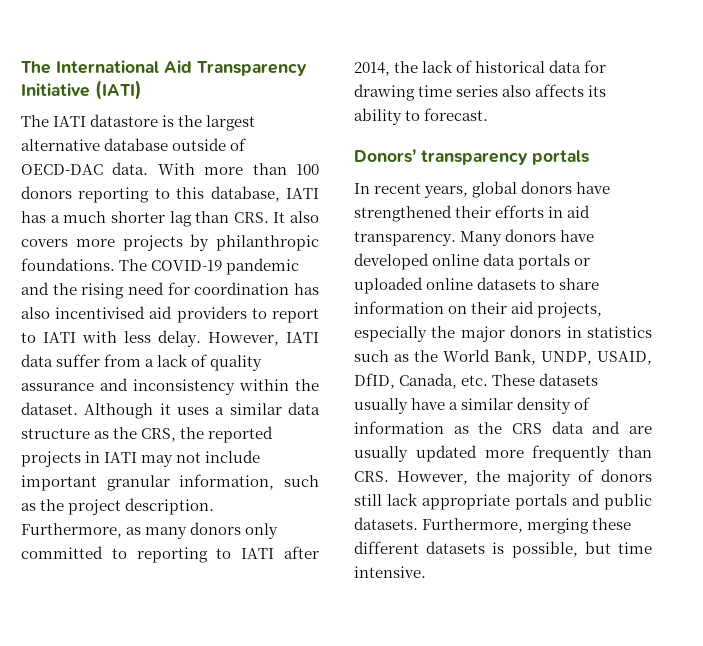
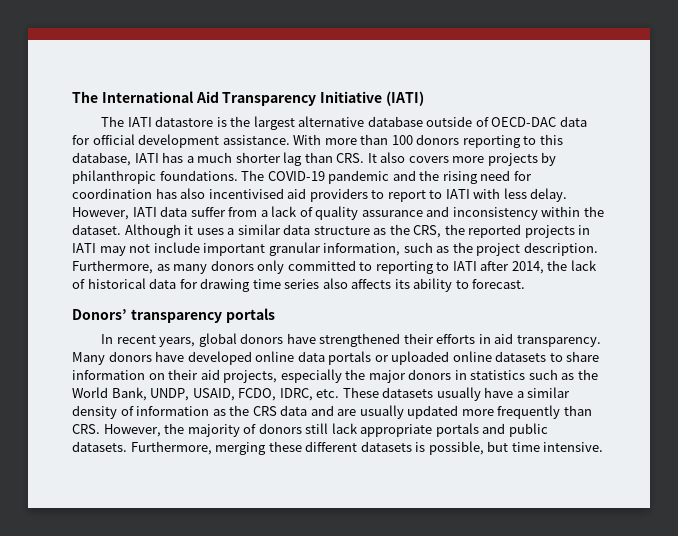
- The IATI datastore is the largest alternative database outside of OECD-DAC data.
+ The IATI datastore is the largest alternative database outside of OECD-DAC data for official development assistance.
- Many donors have developed online data portals or uploaded online datasets to share information on their aid projects, especially the major donors in statistics such as the World Bank, UNDP, USAID, DfID, Canada, etc. These datasets usually have a similar density of information as the CRS data and are usually updated more frequently than CRS. However, the majority of donors still lack appropriate portals and public datasets.
+ Many donors have developed online data portals or uploaded online datasets to share information on their aid projects, especially the major donors in statistics such as the World Bank, UNDP, USAID, FCDO, IDRC, etc. These datasets usually have a similar density of information as the CRS data and are usually updated more frequently than CRS. However, the majority of donors still lack appropriate portals and public datasets.

